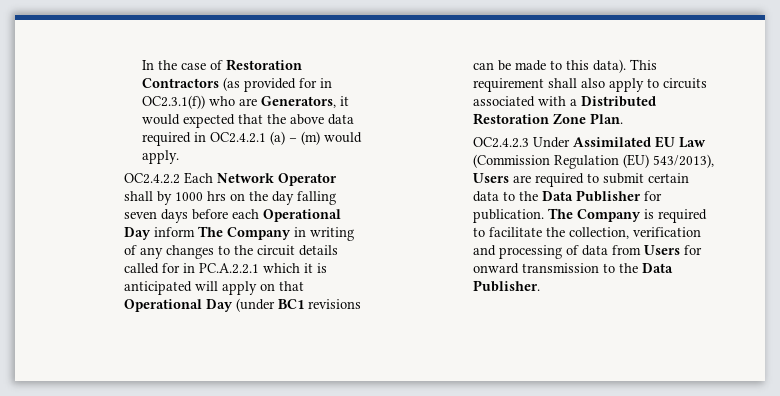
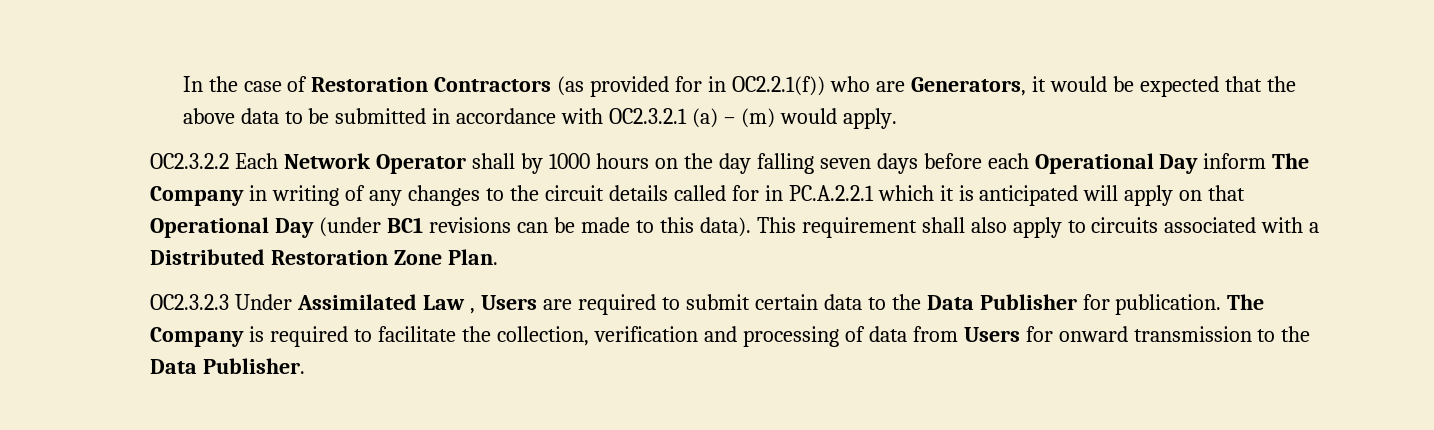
- In the case of Restoration Contractors (as provided for in OC2.3.1(f)) who are Generators, it would expected that the above data required in OC2.4.2.1 (a) – (m) would apply.
+ In the case of Restoration Contractors (as provided for in OC2.2.1(f)) who are Generators, it would be expected that the above data to be submitted in accordance with OC2.3.2.1 (a) – (m) would apply.
- OC2.4.2.2 Each Network Operator shall by 1000 hrs on the day falling seven days before each Operational Day inform The Company in writing of any changes to the circuit details called for in PC.A.2.2.1 which it is anticipated will apply on that Operational Day (under BC1 revisions can be made to this data).
+ OC2.3.2.2 Each Network Operator shall by 1000 hours on the day falling seven days before each Operational Day inform The Company in writing of any changes to the circuit details called for in PC.A.2.2.1 which it is anticipated will apply on that Operational Day (under BC1 revisions can be made to this data).
- OC2.4.2.3 Under Assimilated EU Law (Commission Regulation (EU) 543/2013), Users are required to submit certain data to the Data Publisher for publication.
+ OC2.3.2.3 Under Assimilated Law , Users are required to submit certain data to the Data Publisher for publication.

